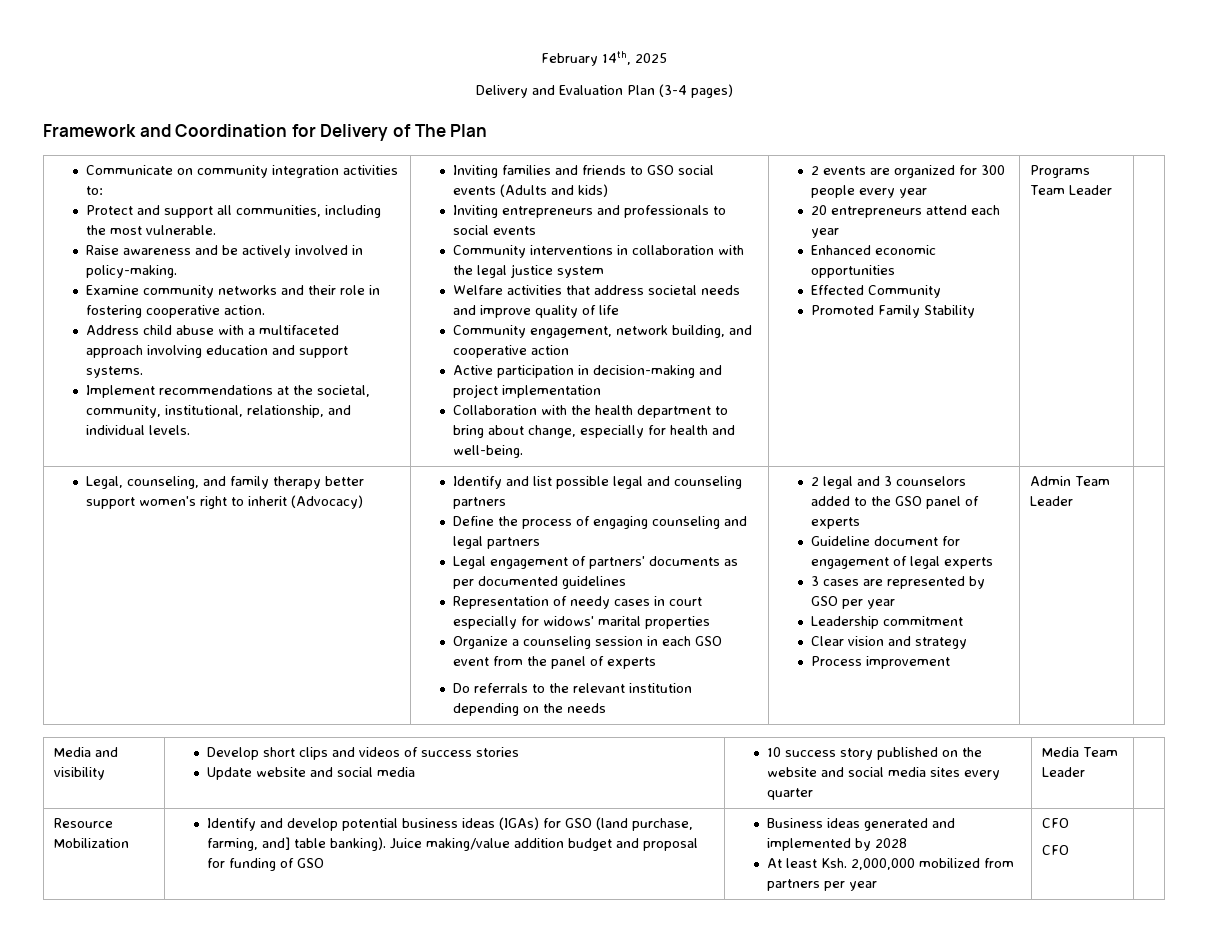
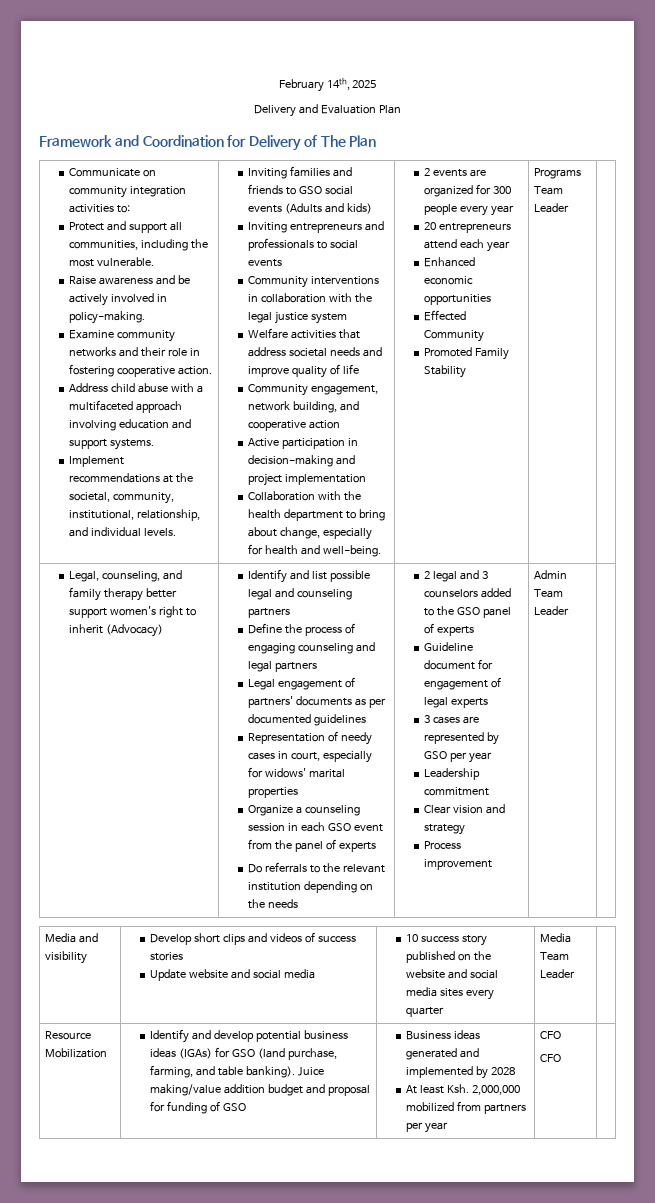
- Delivery and Evaluation Plan (3-4 pages)
+ Delivery and Evaluation Plan
- Representation of needy cases in court especially for widows' marital properties
+ Representation of needy cases in court, especially for widows' marital properties
- Identify and develop potential business ideas (IGAs) for GSO (land purchase, farming, and] table banking).
+ Identify and develop potential business ideas (IGAs) for GSO (land purchase, farming, and table banking).

